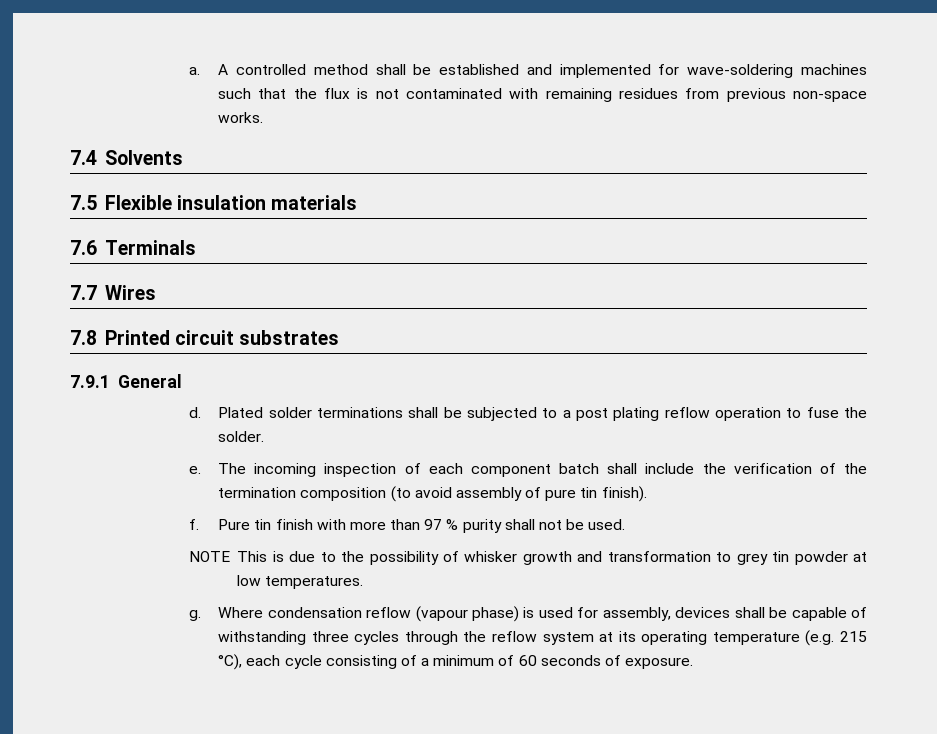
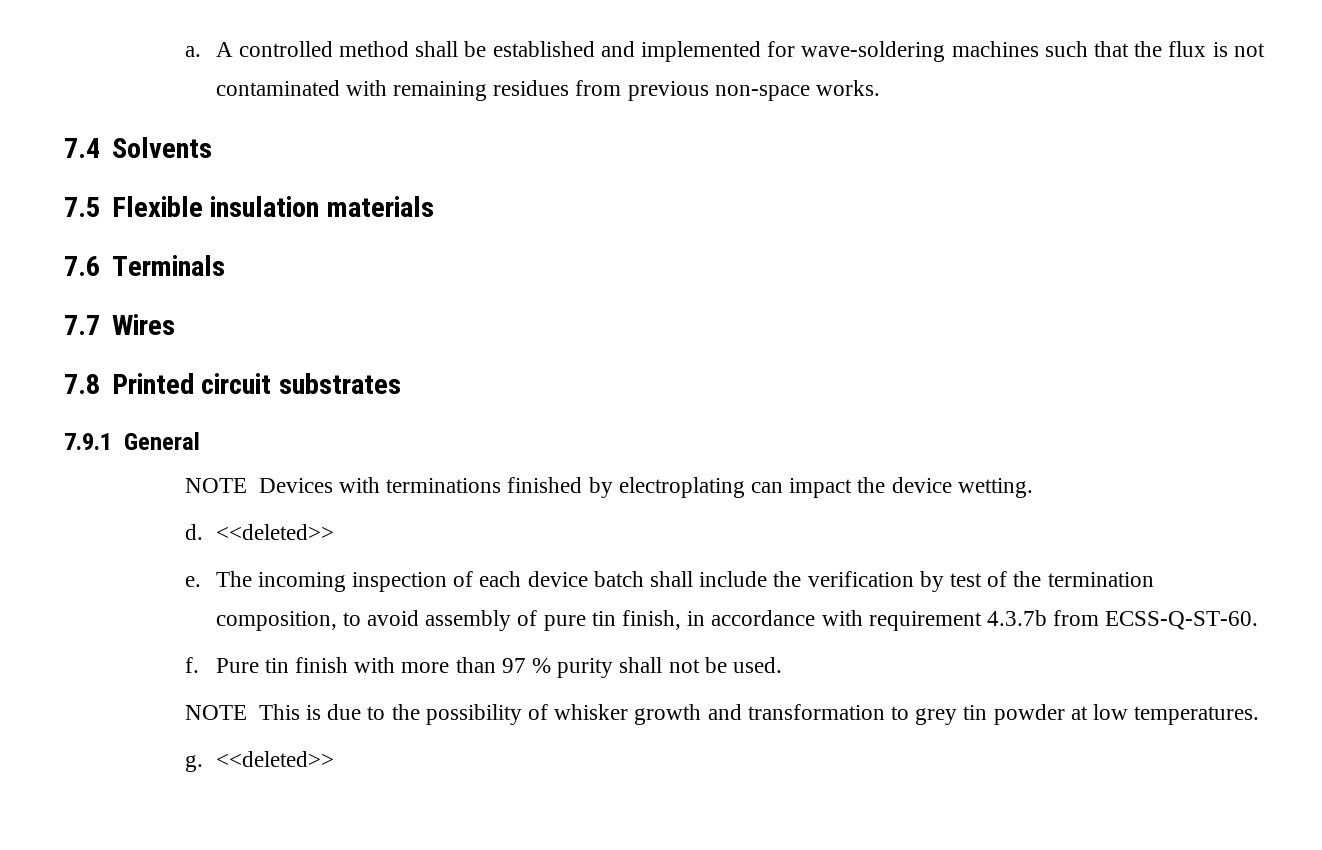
- d. Plated solder terminations shall be subjected to a post plating reflow operation to fuse the solder.
+ NOTE Devices with terminations finished by electroplating can impact the device wetting.
+ d. <<deleted>>
- The incoming inspection of each component batch shall include the verification of the termination composition (to avoid assembly of pure tin finish).
+ The incoming inspection of each device batch shall include the verification by test of the termination composition, to avoid assembly of pure tin finish, in accordance with requirement 4.3.7b from ECSS-Q-ST-60.
- g. Where condensation reflow (vapour phase) is used for assembly, devices shall be capable of withstanding three cycles through the reflow system at its operating temperature (e.g. 215 °C), each cycle consisting of a minimum of 60 seconds of exposure.
+ g. <<deleted>>

